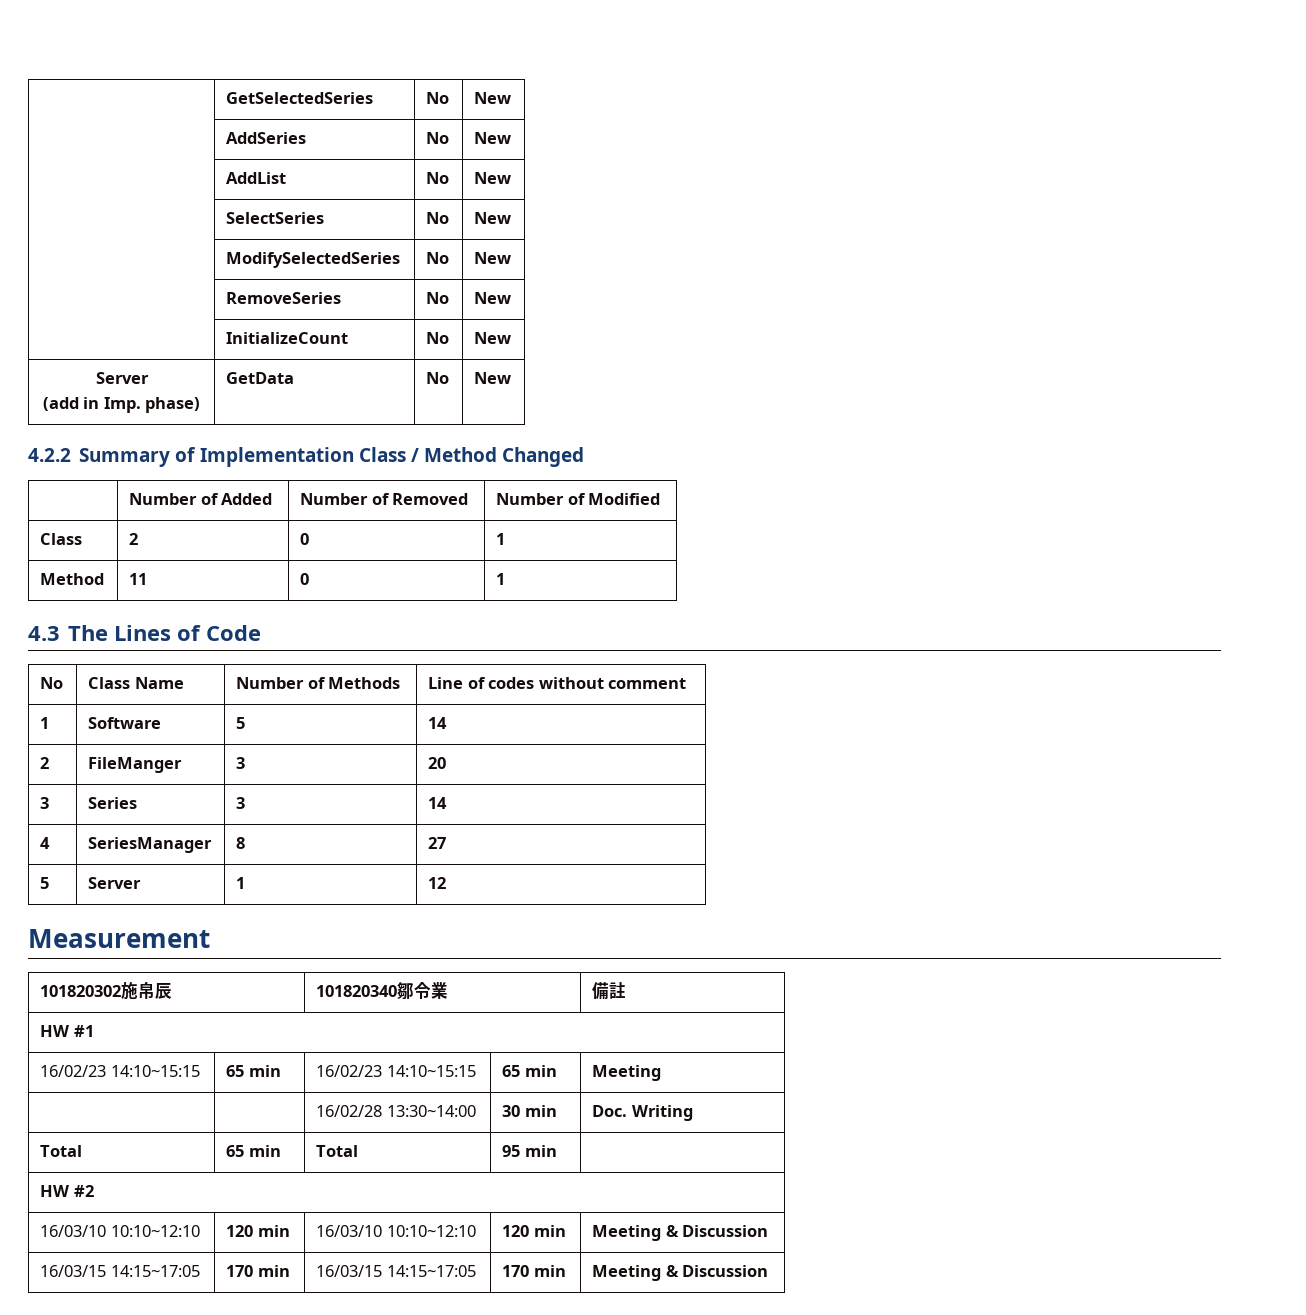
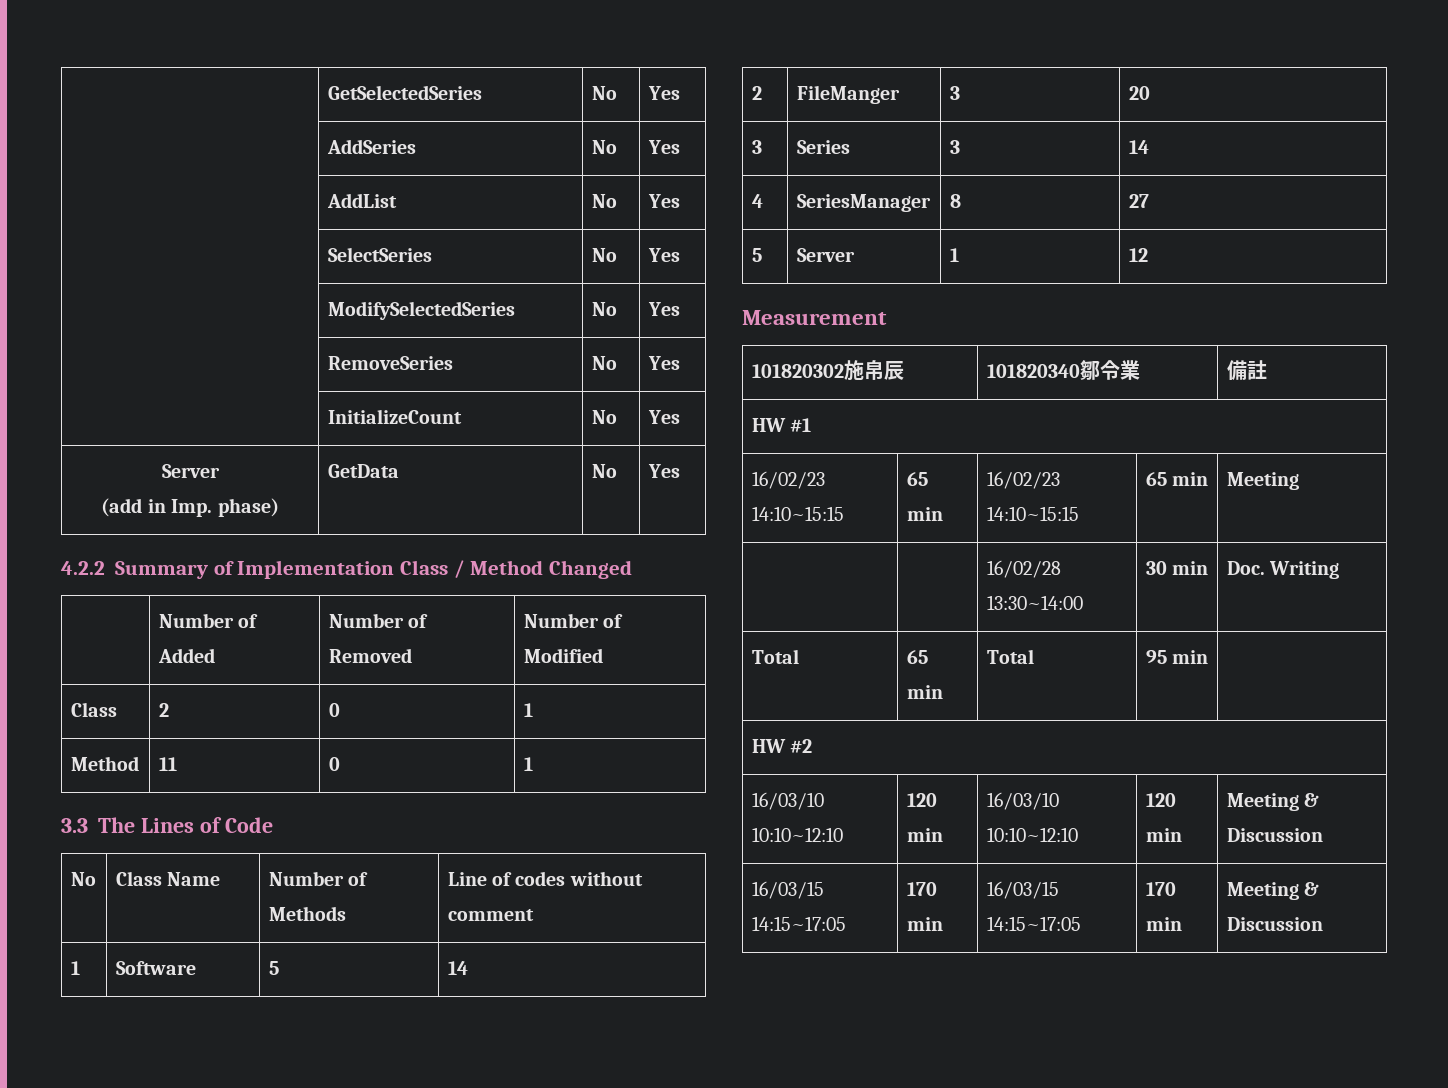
- | GetSelectedSeries | No | New
+ | GetSelectedSeries | No | Yes
- | AddSeries | No | New
+ | AddSeries | No | Yes
- | AddList | No | New
+ | AddList | No | Yes
- | SelectSeries | No | New
+ | SelectSeries | No | Yes
- | ModifySelectedSeries | No | New
+ | ModifySelectedSeries | No | Yes
- | RemoveSeries | No | New
+ | RemoveSeries | No | Yes
- | InitializeCount | No | New
+ | InitializeCount | No | Yes
  Server
- (add in Imp. phase) | GetData | No | New
+ (add in Imp. phase) | GetData | No | Yes
- 4.3 The Lines of Code
+ 3.3 The Lines of Code

